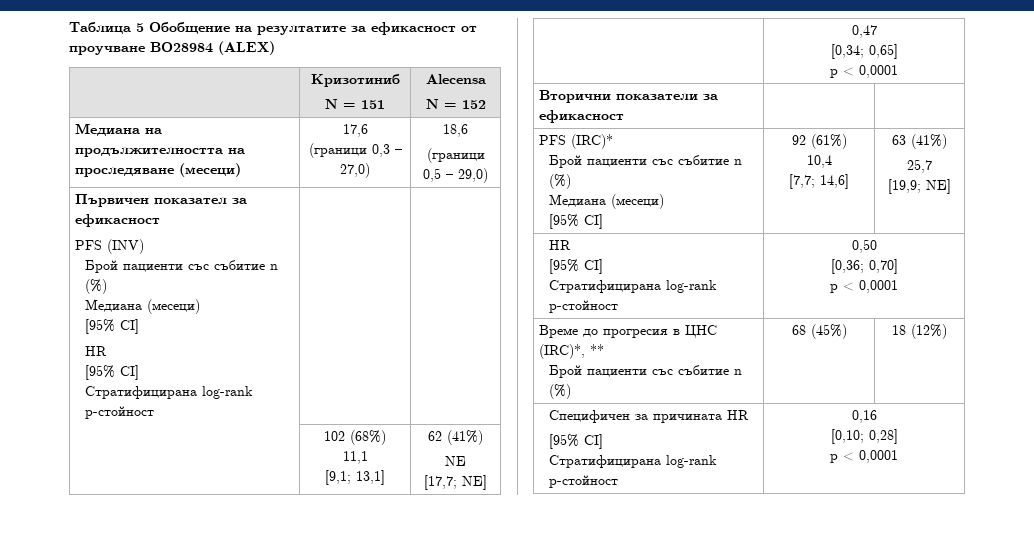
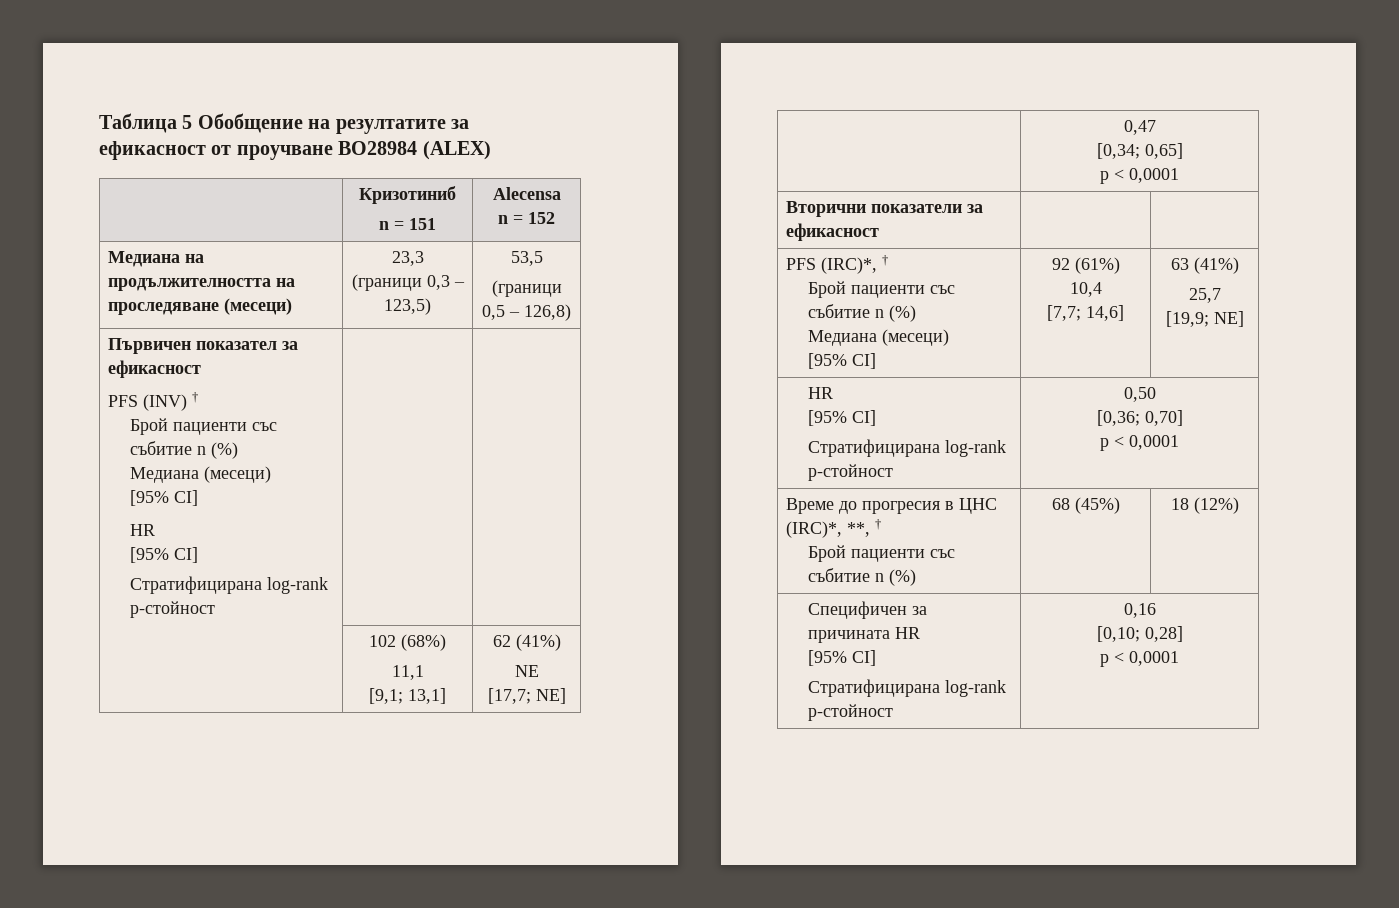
  | Кризотиниб
- N = 151 | Alecensa
- N = 152
+ n = 151 | Alecensa
+ n = 152
- Медиана на продължителността на проследяване (месеци) | 17,6
- (граници 0,3 – 27,0) | 18,6
- (граници 0,5 – 29,0)
+ Медиана на продължителността на проследяване (месеци) | 23,3
+ (граници 0,3 – 123,5) | 53,5
+ (граници 0,5 – 126,8)
  Първичен показател за ефикасност
- PFS (INV)
+ PFS (INV) †
- PFS (IRC)*
+ PFS (IRC)*, †
- Време до прогресия в ЦНС (IRC)*, **
+ Време до прогресия в ЦНС (IRC)*, **, †

